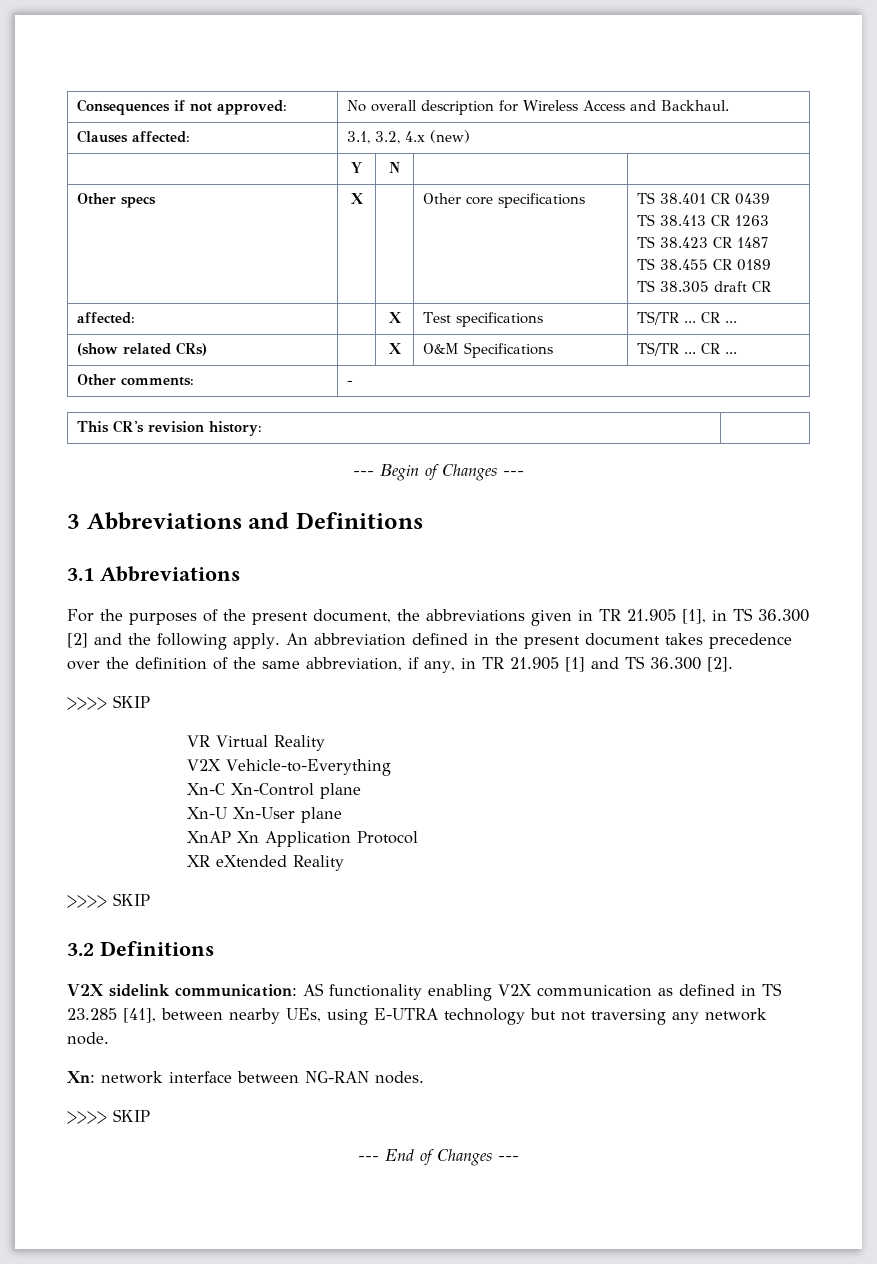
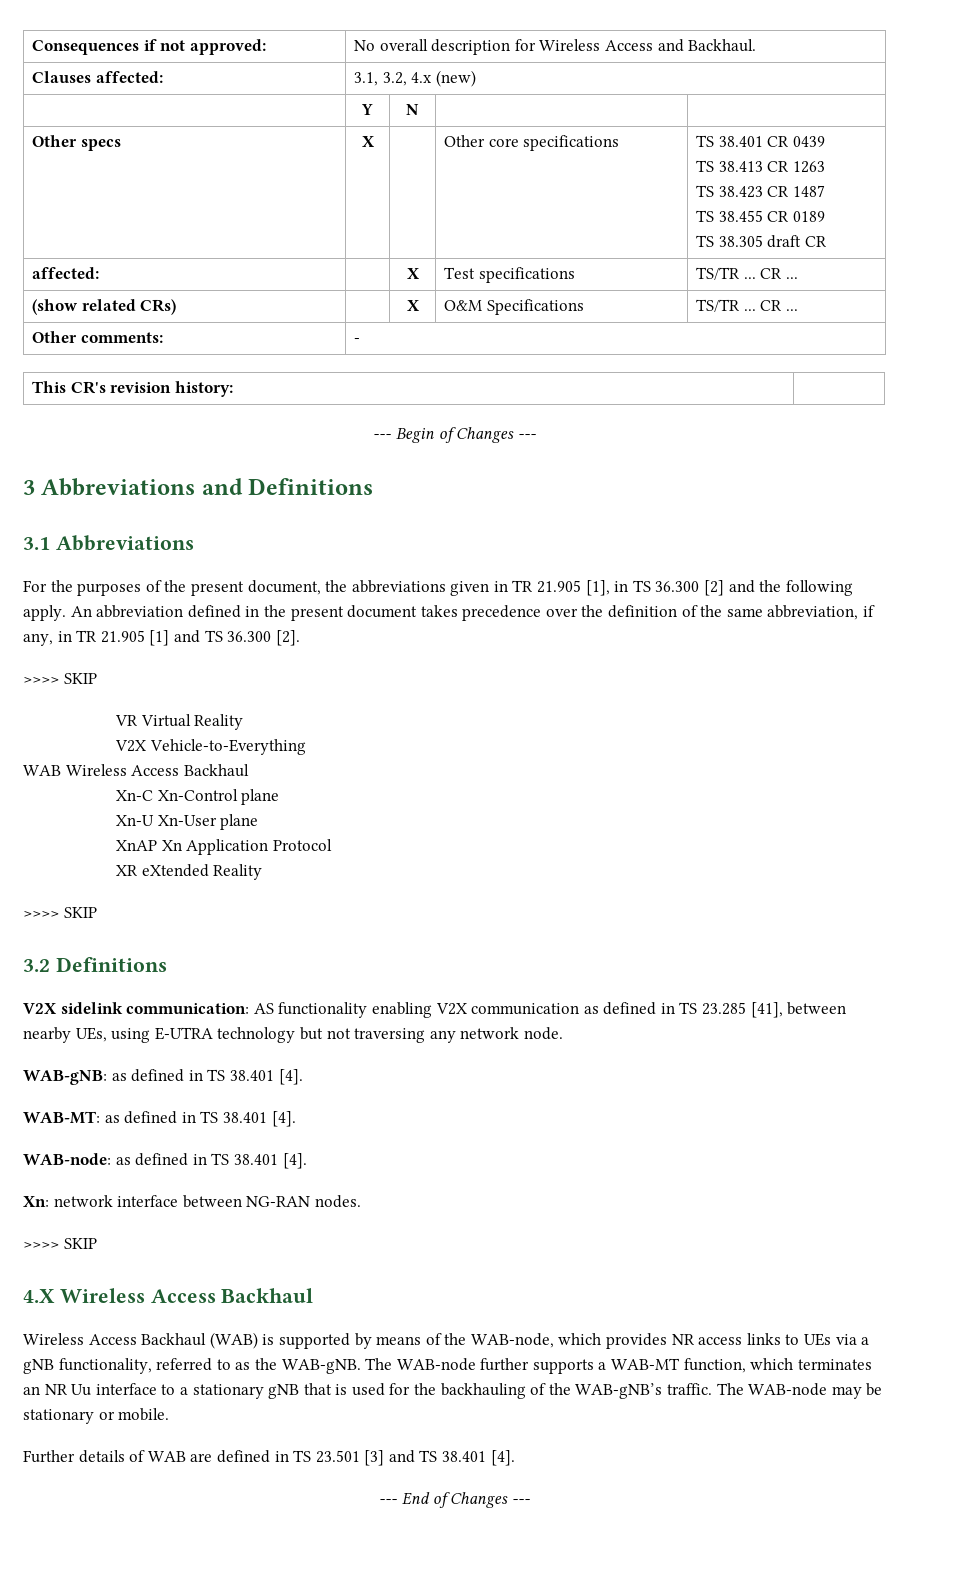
+ WAB Wireless Access Backhaul
+ WAB-gNB: as defined in TS 38.401 [4].
+ WAB-MT: as defined in TS 38.401 [4].
+ WAB-node: as defined in TS 38.401 [4].
+ 4.X Wireless Access Backhaul
+ Wireless Access Backhaul (WAB) is supported by means of the WAB-node, which provides NR access links to UEs via a gNB functionality, referred to as the WAB-gNB. The WAB-node further supports a WAB-MT function, which terminates an NR Uu interface to a stationary gNB that is used for the backhauling of the WAB-gNB’s traffic. The WAB-node may be stationary or mobile.
+ Further details of WAB are defined in TS 23.501 [3] and TS 38.401 [4].

